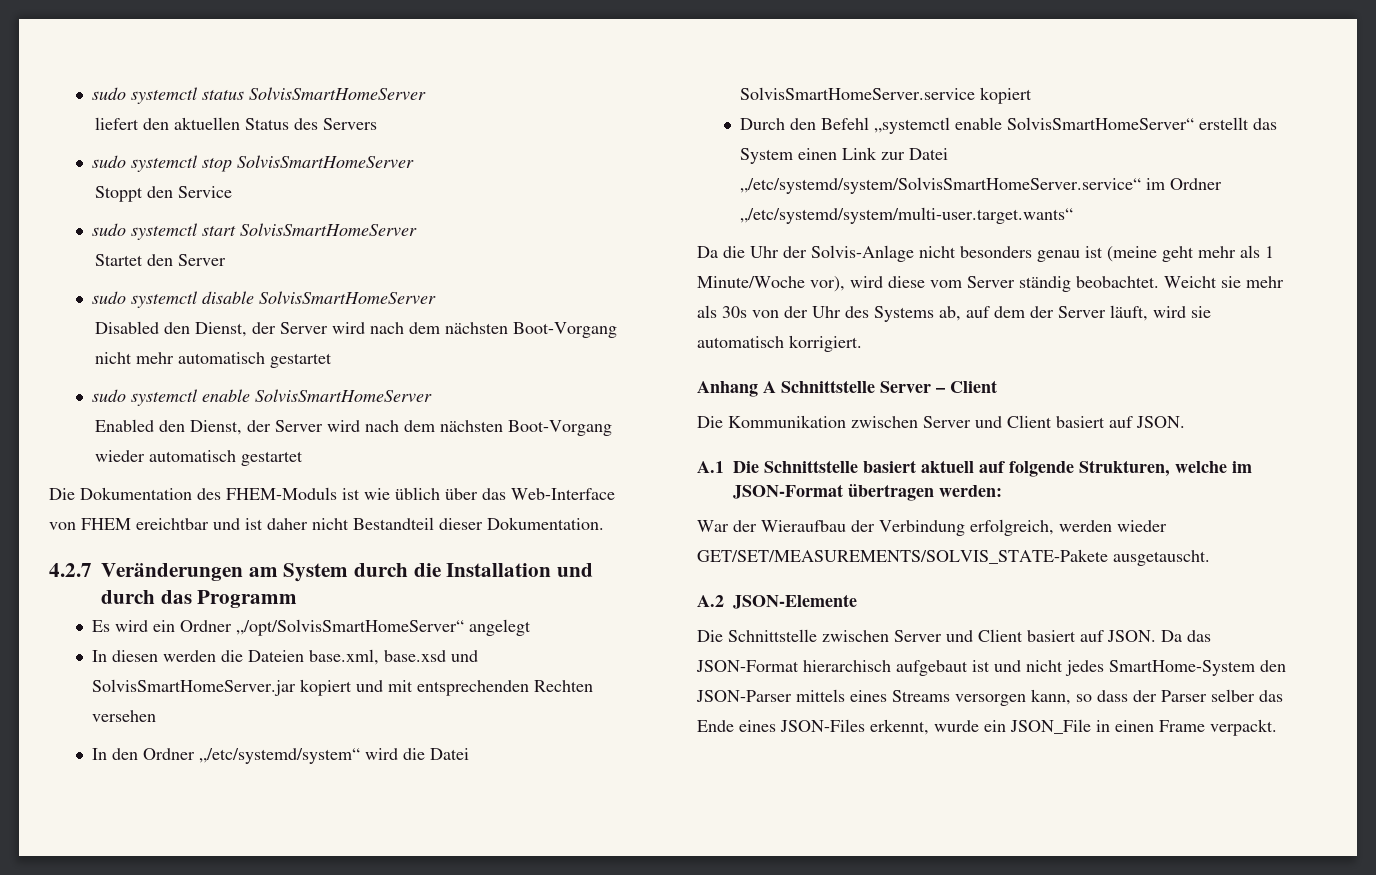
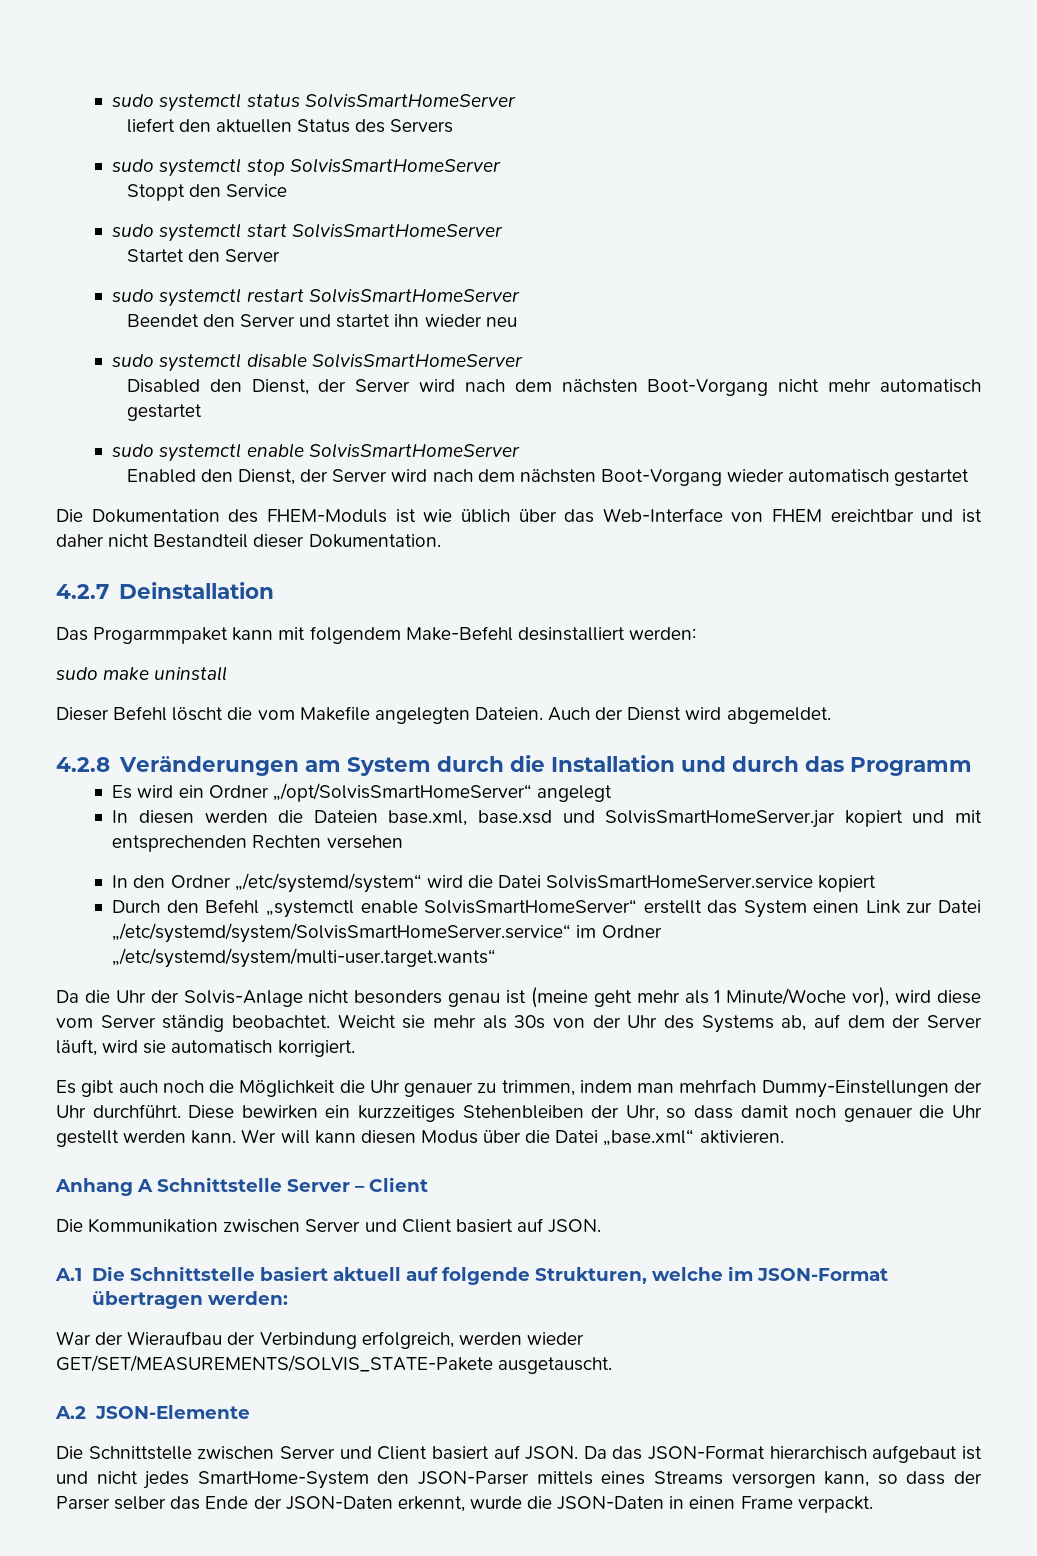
+ sudo systemctl restart SolvisSmartHomeServer
+ Beendet den Server und startet ihn wieder neu
- 4.2.7 Veränderungen am System durch die Installation und durch das Programm
+ 4.2.7 Deinstallation
+ Das Progarmmpaket kann mit folgendem Make-Befehl desinstalliert werden:
+ sudo make uninstall
+ Dieser Befehl löscht die vom Makefile angelegten Dateien. Auch der Dienst wird abgemeldet.
+ 4.2.8 Veränderungen am System durch die Installation und durch das Programm
+ Es gibt auch noch die Möglichkeit die Uhr genauer zu trimmen, indem man mehrfach Dummy-Einstellungen der Uhr durchführt. Diese bewirken ein kurzzeitiges Stehenbleiben der Uhr, so dass damit noch genauer die Uhr gestellt werden kann. Wer will kann diesen Modus über die Datei „base.xml“ aktivieren.
- Da das JSON-Format hierarchisch aufgebaut ist und nicht jedes SmartHome-System den JSON-Parser mittels eines Streams versorgen kann, so dass der Parser selber das Ende eines JSON-Files erkennt, wurde ein JSON_File in einen Frame verpackt.
+ Da das JSON-Format hierarchisch aufgebaut ist und nicht jedes SmartHome-System den JSON-Parser mittels eines Streams versorgen kann, so dass der Parser selber das Ende der JSON-Daten erkennt, wurde die JSON-Daten in einen Frame verpackt.

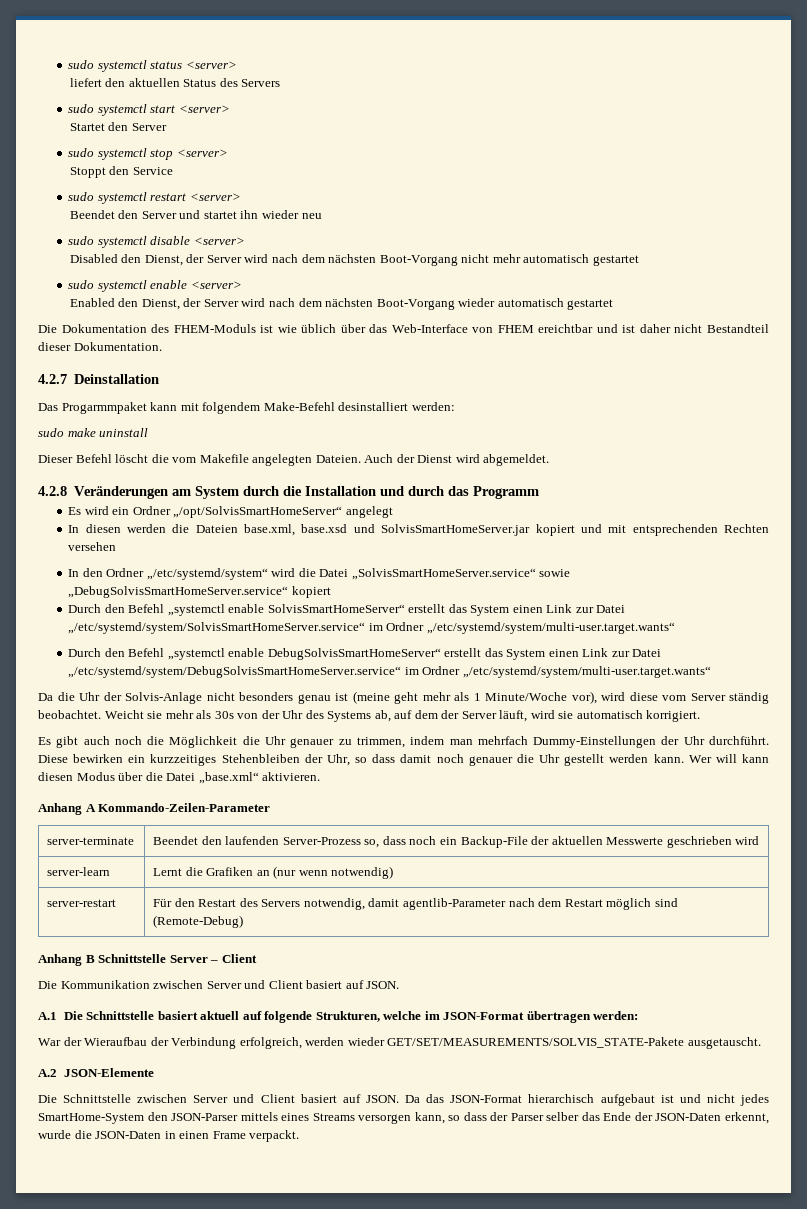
- sudo systemctl status SolvisSmartHomeServer
+ sudo systemctl status <server>
+ sudo systemctl start <server>
+ Startet den Server
- sudo systemctl stop SolvisSmartHomeServer
+ sudo systemctl stop <server>
- sudo systemctl start SolvisSmartHomeServer
- Startet den Server
- sudo systemctl restart SolvisSmartHomeServer
+ sudo systemctl restart <server>
- sudo systemctl disable SolvisSmartHomeServer
+ sudo systemctl disable <server>
- sudo systemctl enable SolvisSmartHomeServer
+ sudo systemctl enable <server>
- In den Ordner „/etc/systemd/system“ wird die Datei SolvisSmartHomeServer.service kopiert
+ In den Ordner „/etc/systemd/system“ wird die Datei „SolvisSmartHomeServer.service“ sowie „DebugSolvisSmartHomeServer.service“ kopiert
+ Durch den Befehl „systemctl enable DebugSolvisSmartHomeServer“ erstellt das System einen Link zur Datei „/etc/systemd/system/DebugSolvisSmartHomeServer.service“ im Ordner „/etc/systemd/system/multi-user.target.wants“
- Anhang A Schnittstelle Server – Client
+ Anhang A Kommando-Zeilen-Parameter
+ server-terminate | Beendet den laufenden Server-Prozess so, dass noch ein Backup-File der aktuellen Messwerte geschrieben wird
+ server-learn | Lernt die Grafiken an (nur wenn notwendig)
+ server-restart | Für den Restart des Servers notwendig, damit agentlib-Parameter nach dem Restart möglich sind (Remote-Debug)
+ Anhang B Schnittstelle Server – Client

